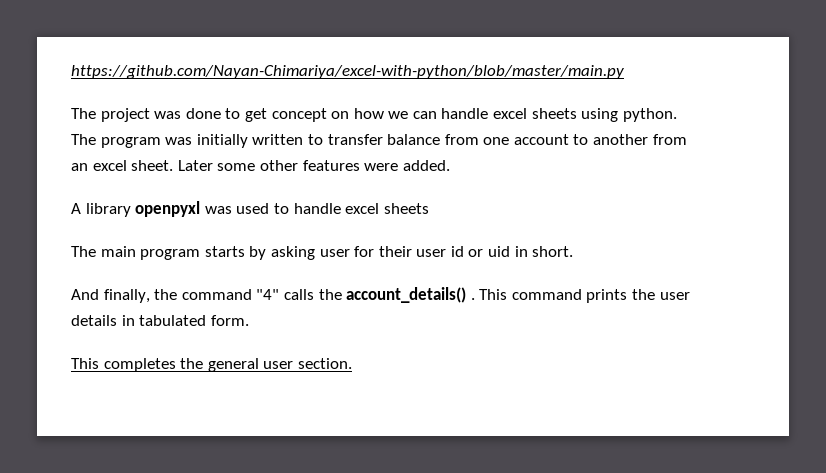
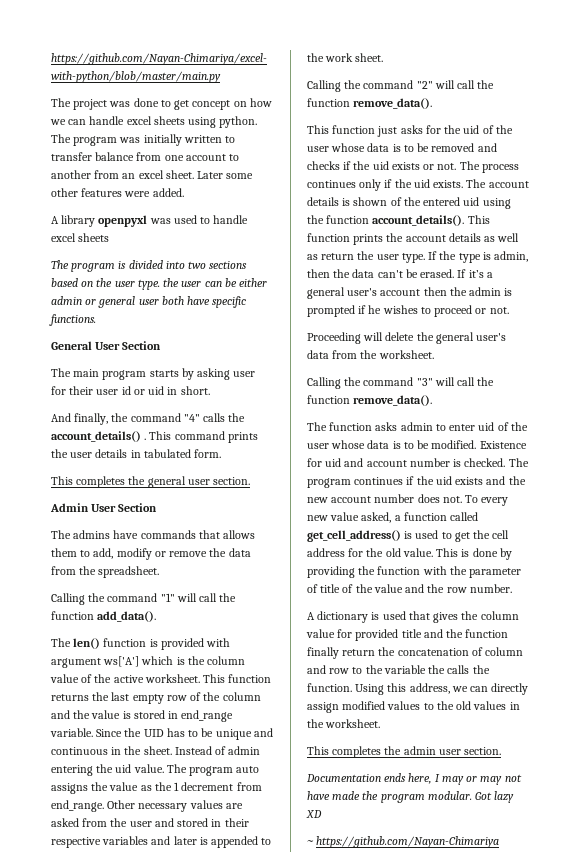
+ The program is divided into two sections based on the user type. the user can be either admin or general user both have specific functions.
+ General User Section
+ Admin User Section
+ The admins have commands that allows them to add, modify or remove the data from the spreadsheet.
+ Calling the command "1" will call the function add_data().
+ The len() function is provided with argument ws['A'] which is the column value of the active worksheet. This function returns the last empty row of the column and the value is stored in end_range variable. Since the UID has to be unique and continuous in the sheet. Instead of admin entering the uid value. The program auto assigns the value as the 1 decrement from end_range. Other necessary values are asked from the user and stored in their respective variables and later is appended to the work sheet.
+ Calling the command "2" will call the function remove_data().
+ This function just asks for the uid of the user whose data is to be removed and checks if the uid exists or not. The process continues only if the uid exists. The account details is shown of the entered uid using the function account_details(). This function prints the account details as well as return the user type. If the type is admin, then the data can't be erased. If it’s a general user's account then the admin is prompted if he wishes to proceed or not.
+ Proceeding will delete the general user's data from the worksheet.
+ Calling the command "3" will call the function remove_data().
+ The function asks admin to enter uid of the user whose data is to be modified. Existence for uid and account number is checked. The program continues if the uid exists and the new account number does not. To every new value asked, a function called get_cell_address() is used to get the cell address for the old value. This is done by providing the function with the parameter of title of the value and the row number.
+ A dictionary is used that gives the column value for provided title and the function finally return the concatenation of column and row to the variable the calls the function. Using this address, we can directly assign modified values to the old values in the worksheet.
+ This completes the admin user section.
+ Documentation ends here, I may or may not have made the program modular. Got lazy XD
+ ~ https://github.com/Nayan-Chimariya

